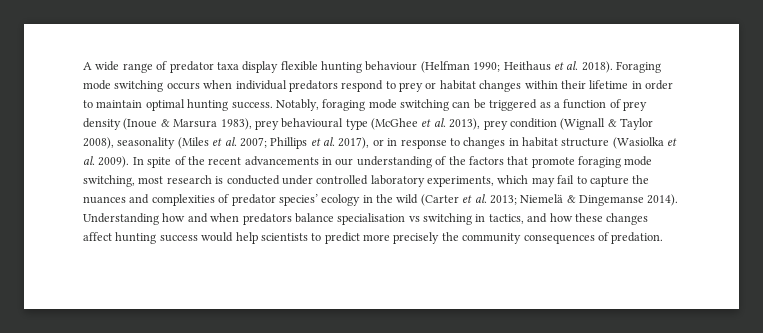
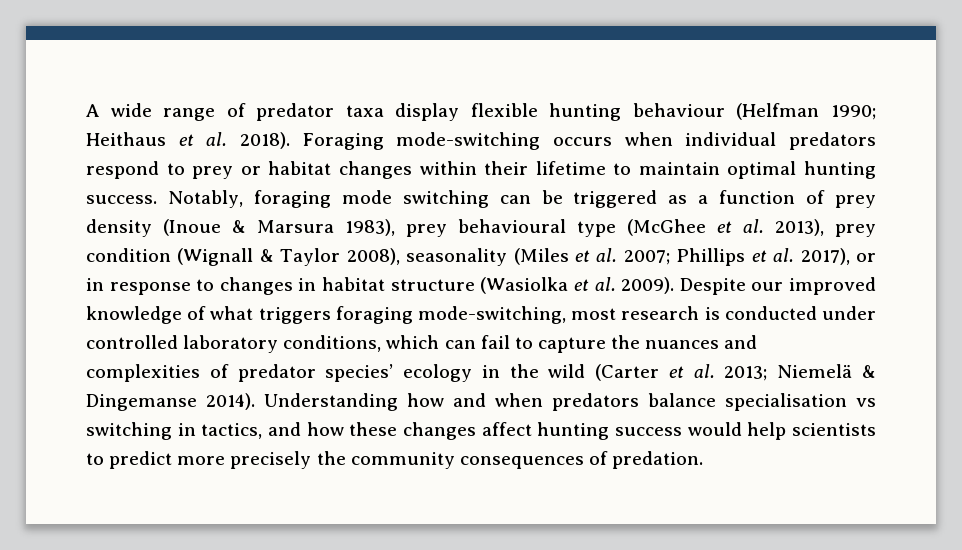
- Foraging mode switching occurs when individual predators respond to prey or habitat changes within their lifetime in order to maintain optimal hunting success.
+ Foraging mode-switching occurs when individual predators respond to prey or habitat changes within their lifetime to maintain optimal hunting success.
- In spite of the recent advancements in our understanding of the factors that promote foraging mode switching, most research is conducted under controlled laboratory experiments, which may fail to capture the nuances and complexities of predator species’ ecology in the wild (Carter et al. 2013; Niemelä & Dingemanse 2014).
+ Despite our improved knowledge of what triggers foraging mode-switching, most research is conducted under controlled laboratory conditions, which can fail to capture the nuances and complexities of predator species’ ecology in the wild (Carter et al. 2013; Niemelä & Dingemanse 2014).

